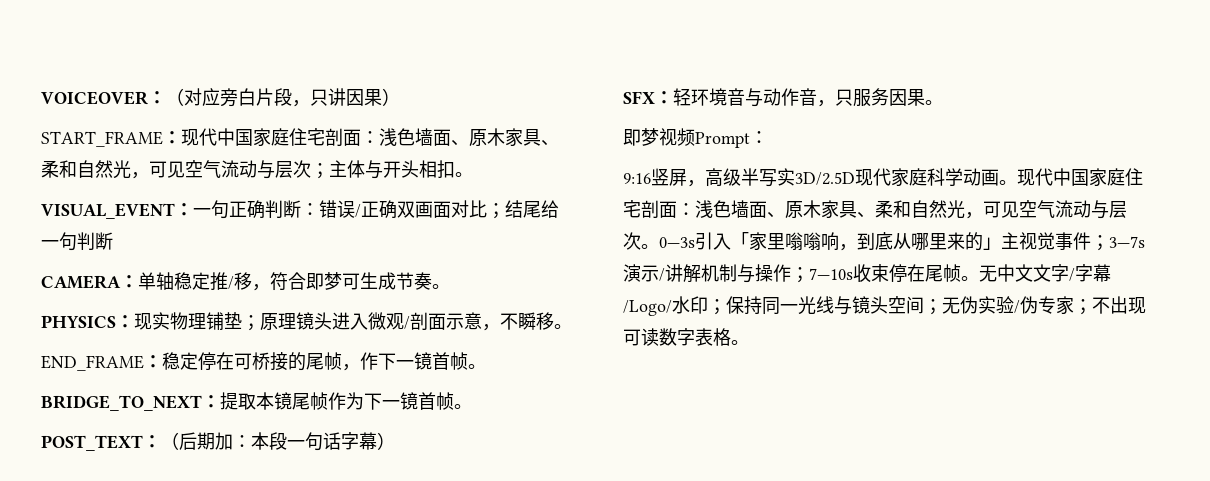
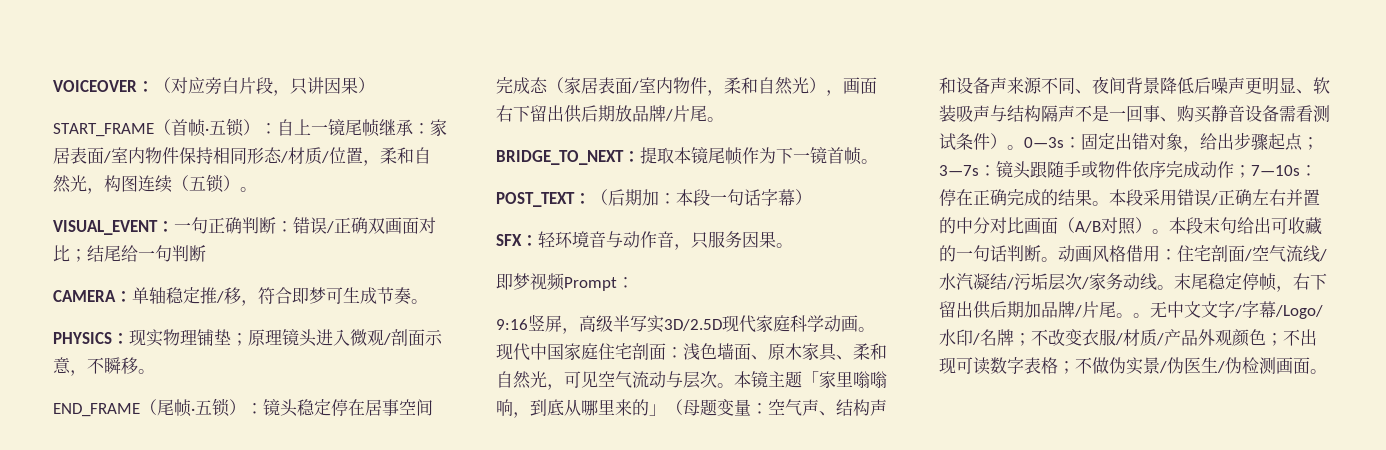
- START_FRAME：现代中国家庭住宅剖面：浅色墙面、原木家具、柔和自然光，可见空气流动与层次；主体与开头相扣。
+ START_FRAME（首帧·五锁）：自上一镜尾帧继承：家居表面/室内物件保持相同形态/材质/位置，柔和自然光，构图连续（五锁）。
- END_FRAME：稳定停在可桥接的尾帧，作下一镜首帧。
+ END_FRAME（尾帧·五锁）：镜头稳定停在居事空间完成态（家居表面/室内物件，柔和自然光），画面右下留出供后期放品牌/片尾。
- 0—3s引入「家里嗡嗡响，到底从哪里来的」主视觉事件；3—7s演示/讲解机制与操作；7—10s收束停在尾帧。
+ 本镜主题「家里嗡嗡响，到底从哪里来的」（母题变量：空气声、结构声和设备声来源不同、夜间背景降低后噪声更明显、软装吸声与结构隔声不是一回事、购买静音设备需看测试条件）。0—3s：固定出错对象，给出步骤起点；3—7s：镜头跟随手或物件依序完成动作；7—10s：停在正确完成的结果。本段采用错误/正确左右并置的中分对比画面（A/B对照）。本段末句给出可收藏的一句话判断。动画风格借用：住宅剖面/空气流线/水汽凝结/污垢层次/家务动线。末尾稳定停帧，右下留出供后期加品牌/片尾。。
- 无中文文字/字幕/Logo/水印；保持同一光线与镜头空间；无伪实验/伪专家；不出现可读数字表格。
+ 无中文文字/字幕/Logo/水印/名牌；不改变衣服/材质/产品外观颜色；不出现可读数字表格；不做伪实景/伪医生/伪检测画面。

